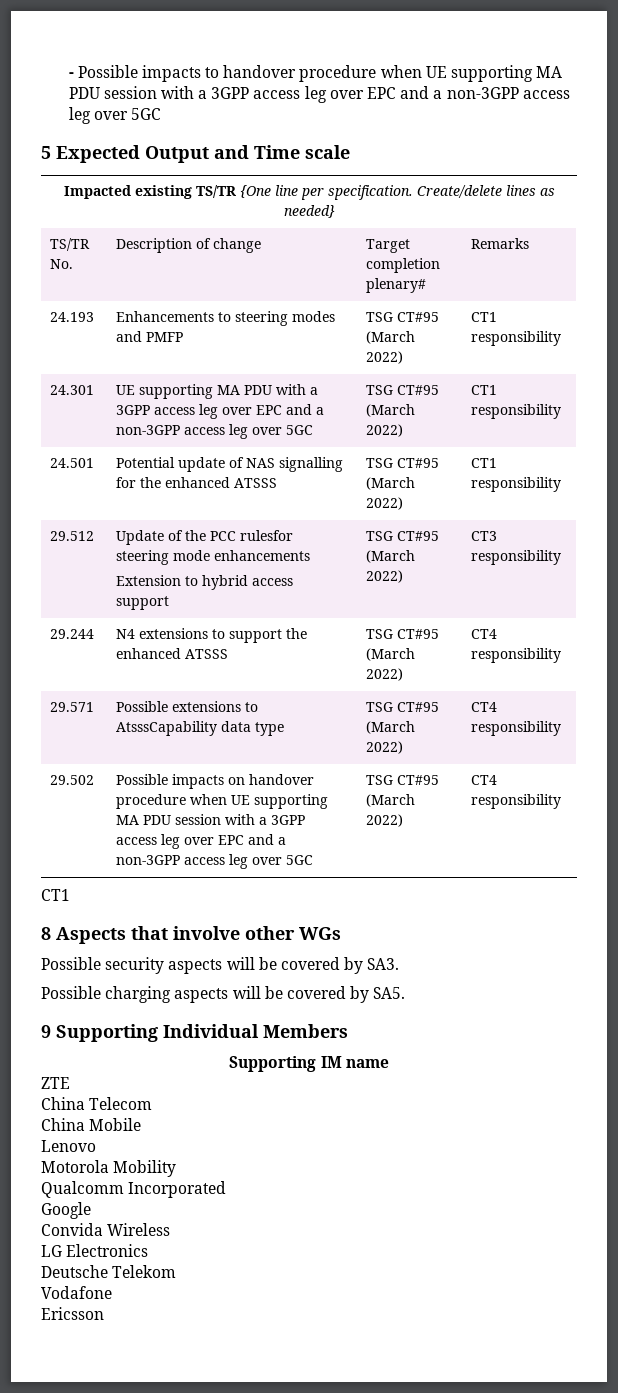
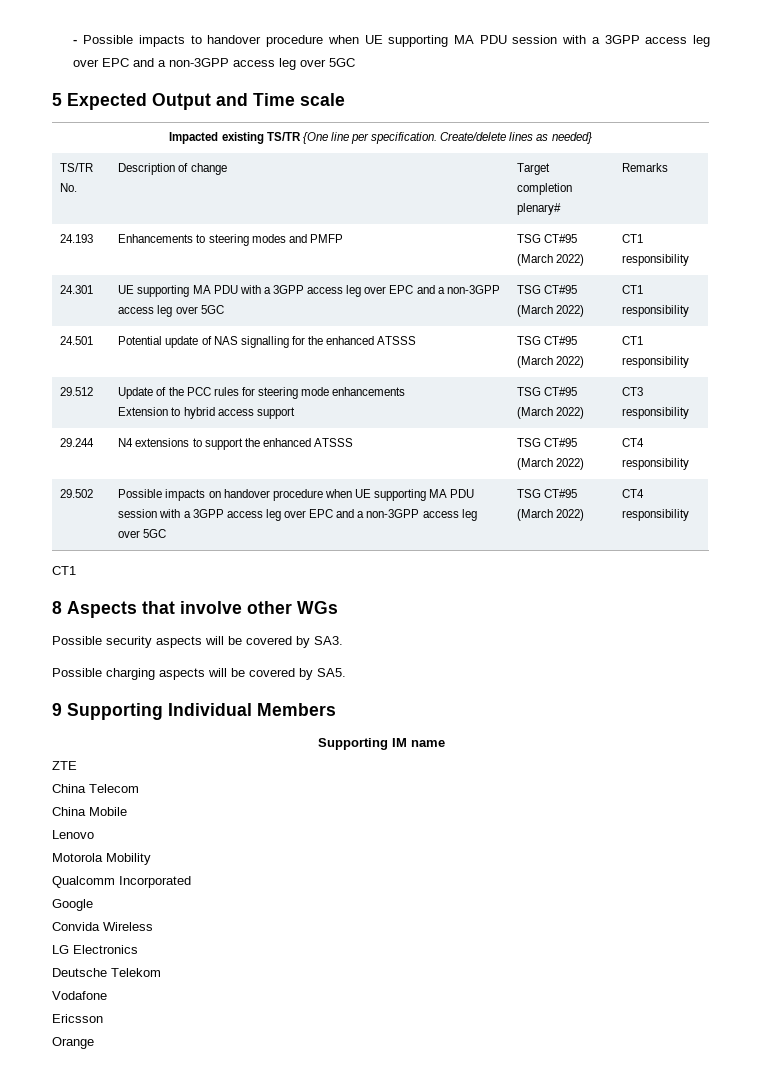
- 29.512 | Update of the PCC rulesfor steering mode enhancements
+ 29.512 | Update of the PCC rules for steering mode enhancements
- 29.571 | Possible extensions to AtsssCapability data type | TSG CT#95 (March 2022) | CT4 responsibility
+ Orange

